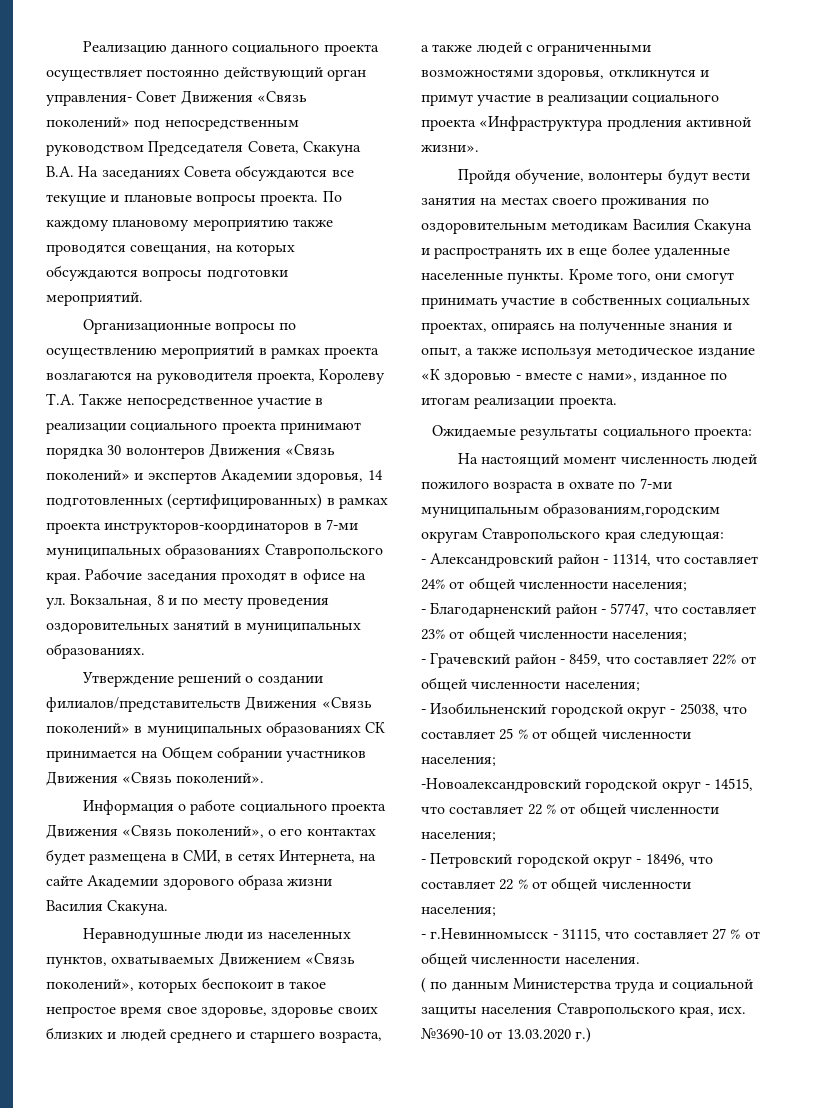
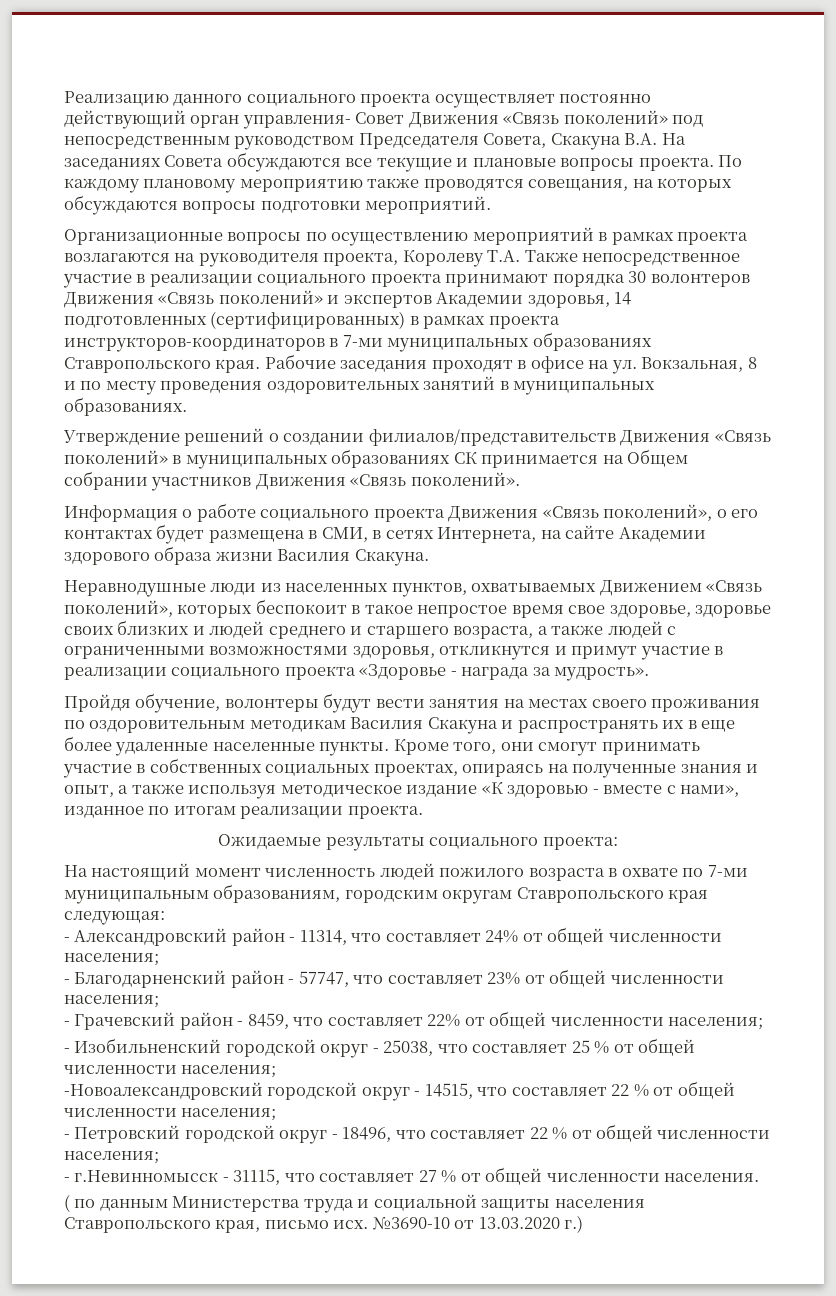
- Неравнодушные люди из населенных пунктов, охватываемых Движением «Связь поколений», которых беспокоит в такое непростое время свое здоровье, здоровье своих близких и людей среднего и старшего возраста, а также людей с ограниченными возможностями здоровья, откликнутся и примут участие в реализации социального проекта «Инфраструктура продления активной жизни».
+ Неравнодушные люди из населенных пунктов, охватываемых Движением «Связь поколений», которых беспокоит в такое непростое время свое здоровье, здоровье своих близких и людей среднего и старшего возраста, а также людей с ограниченными возможностями здоровья, откликнутся и примут участие в реализации социального проекта «Здоровье - награда за мудрость».
- На настоящий момент численность людей пожилого возраста в охвате по 7-ми муниципальным образованиям,городским округам Ставропольского края следующая:
+ На настоящий момент численность людей пожилого возраста в охвате по 7-ми муниципальным образованиям, городским округам Ставропольского края следующая:
- ( по данным Министерства труда и социальной защиты населения Ставропольского края, исх.
+ ( по данным Министерства труда и социальной защиты населения Ставропольского края, письмо исх.

